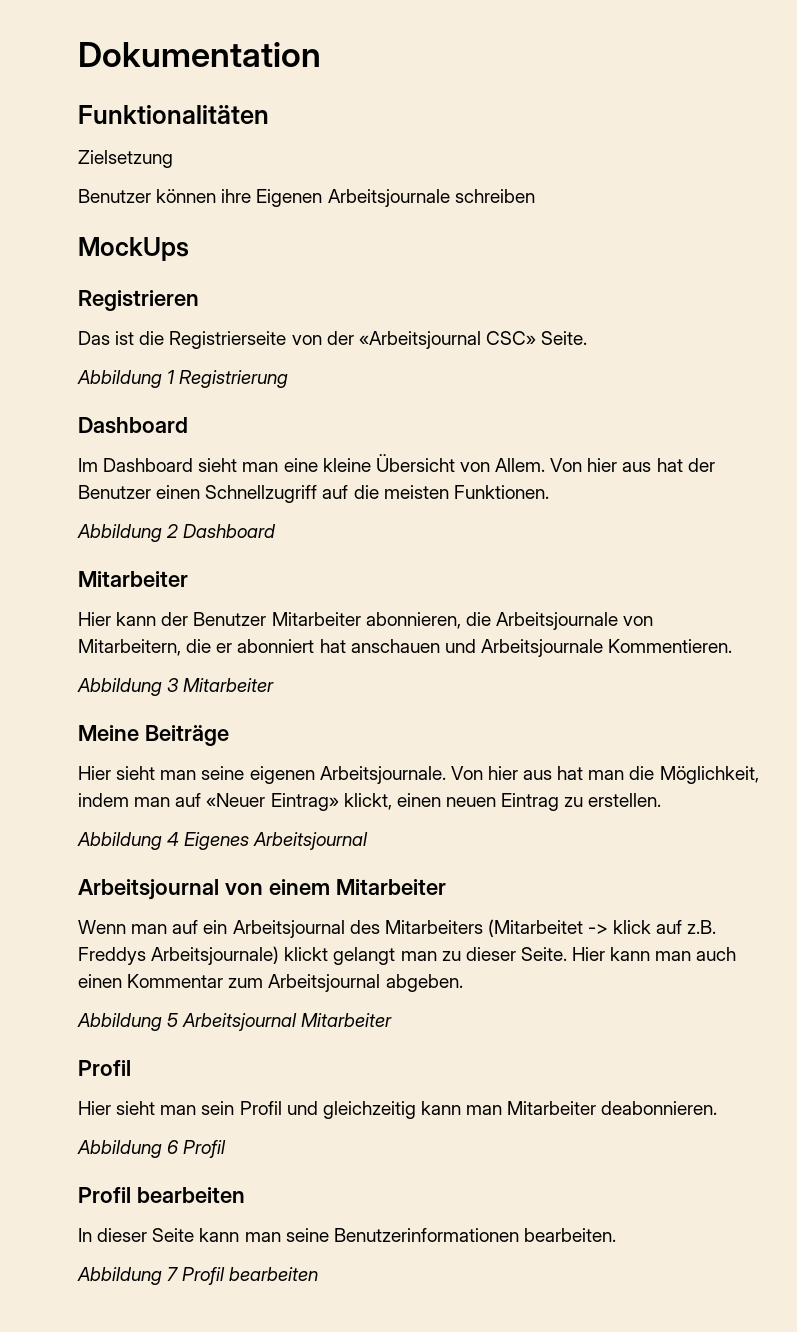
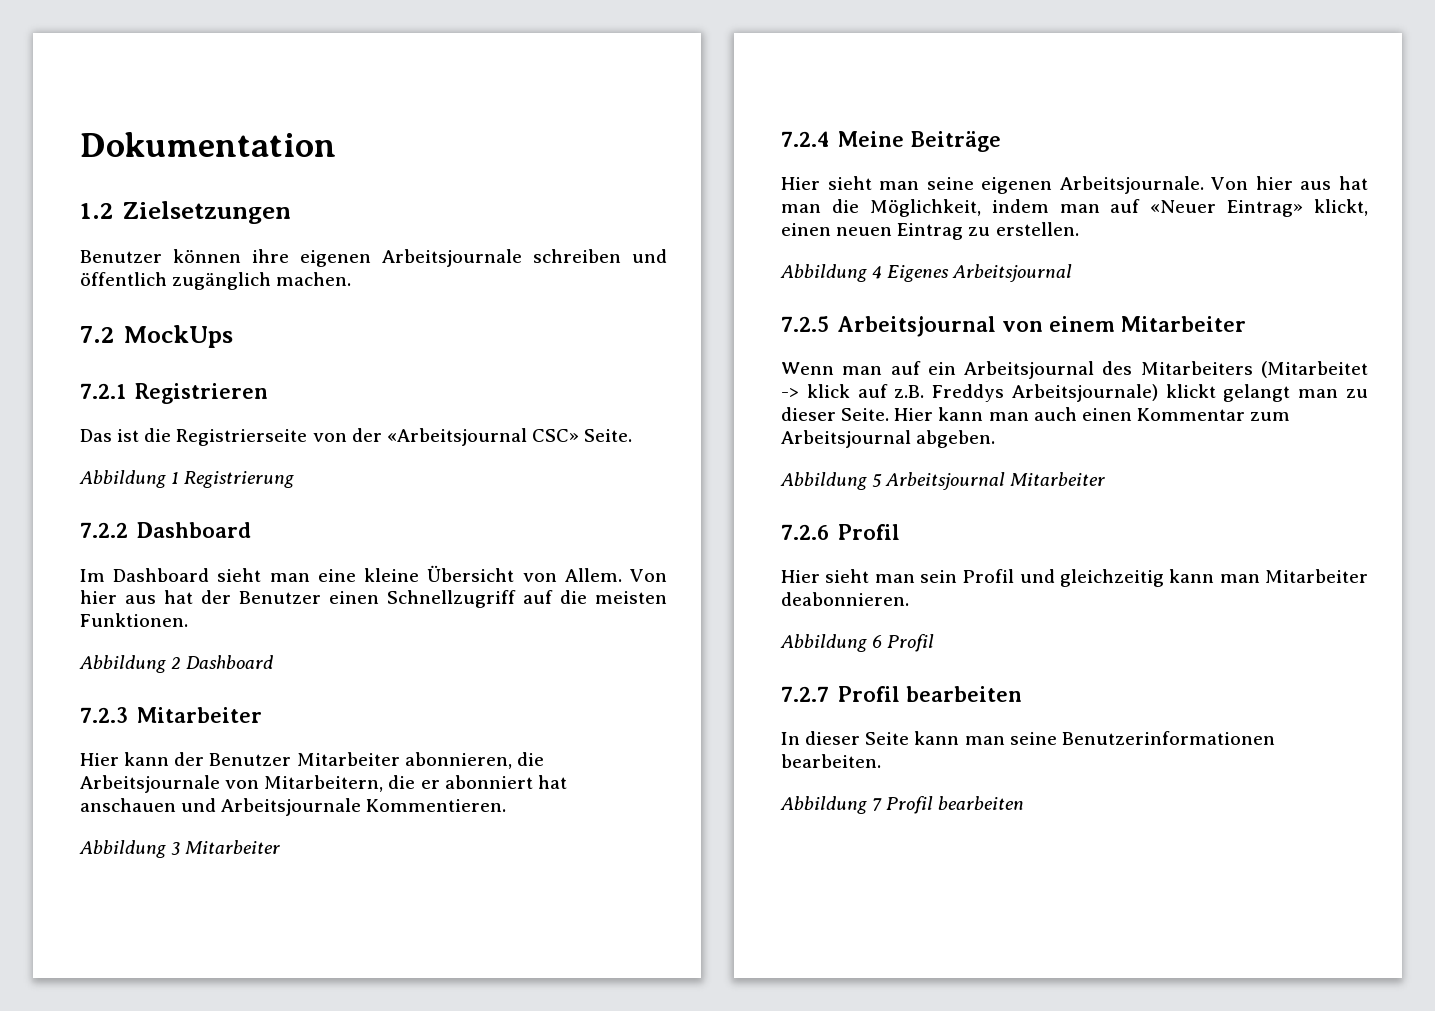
- Funktionalitäten
- Zielsetzung
+ 1.2 Zielsetzungen
- Benutzer können ihre Eigenen Arbeitsjournale schreiben
- MockUps
+ Benutzer können ihre eigenen Arbeitsjournale schreiben und öffentlich zugänglich machen.
+ 7.2 MockUps
- Registrieren
+ 7.2.1 Registrieren
  Abbildung 1 Registrierung
- Dashboard
+ 7.2.2 Dashboard
  Abbildung 2 Dashboard
- Mitarbeiter
+ 7.2.3 Mitarbeiter
- Meine Beiträge
+ 7.2.4 Meine Beiträge
- Arbeitsjournal von einem Mitarbeiter
+ 7.2.5 Arbeitsjournal von einem Mitarbeiter
  Abbildung 5 Arbeitsjournal Mitarbeiter
- Profil
+ 7.2.6 Profil
  Abbildung 6 Profil
- Profil bearbeiten
+ 7.2.7 Profil bearbeiten

